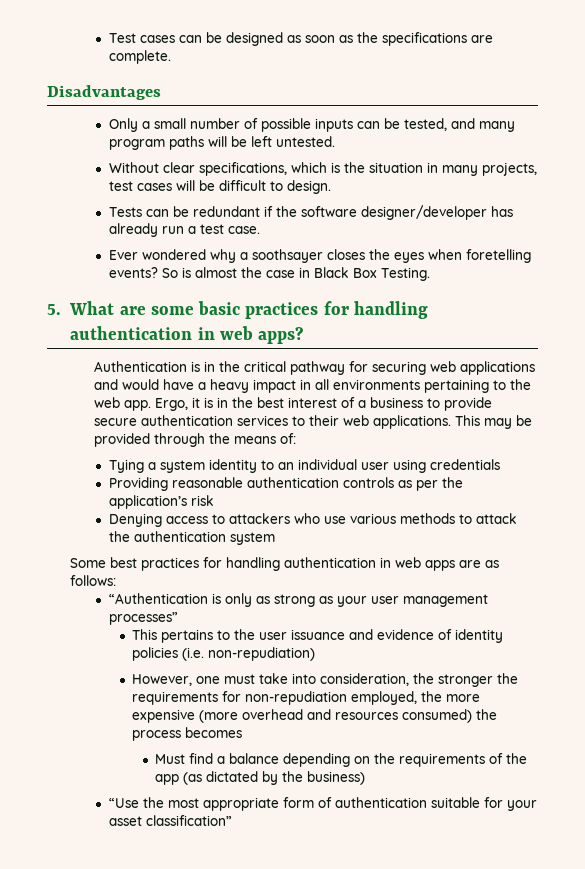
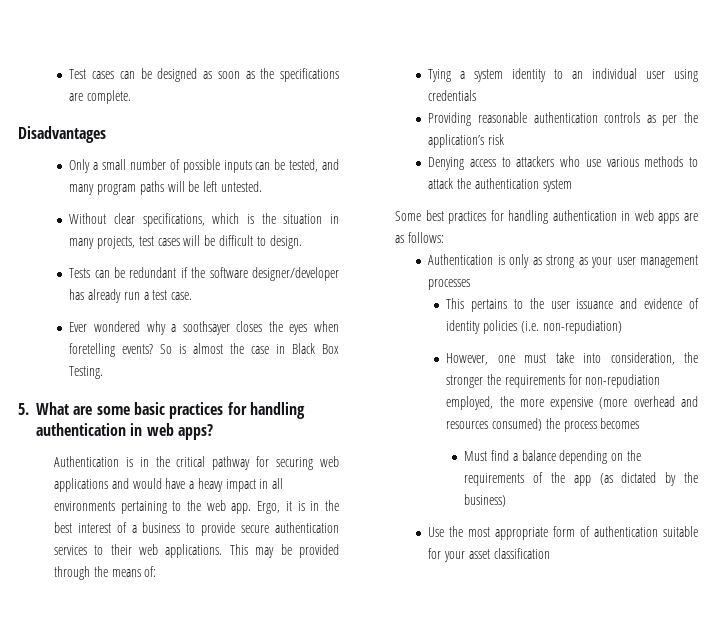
- “Authentication is only as strong as your user management processes”
+ Authentication is only as strong as your user management processes
- “Use the most appropriate form of authentication suitable for your asset classification”
+ Use the most appropriate form of authentication suitable for your asset classification

